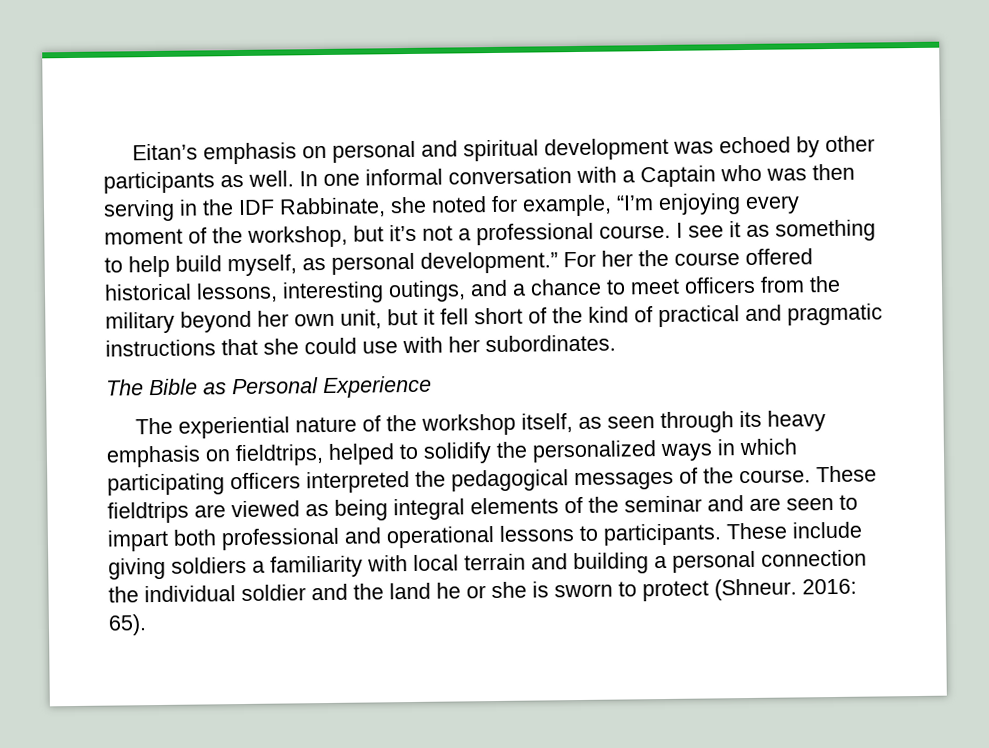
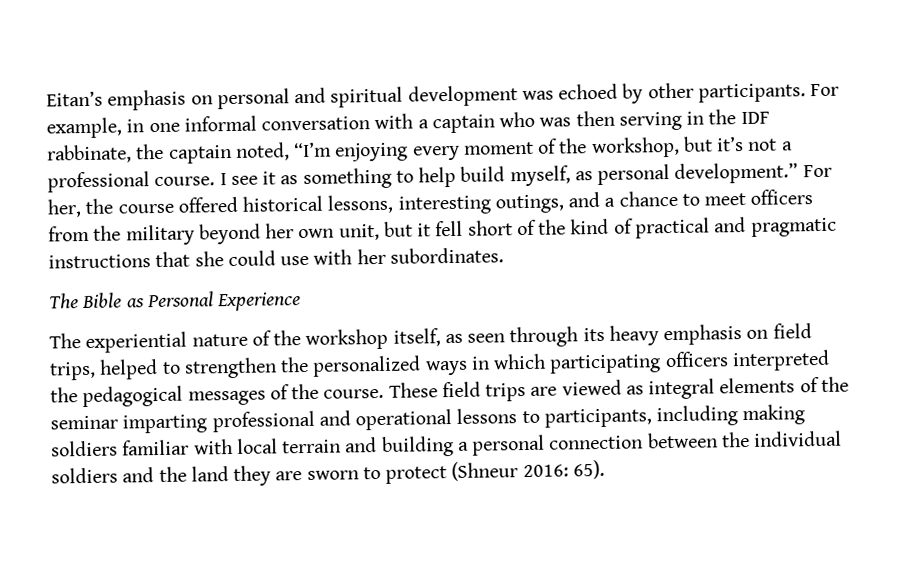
- Eitan’s emphasis on personal and spiritual development was echoed by other participants as well. In one informal conversation with a Captain who was then serving in the IDF Rabbinate, she noted for example, “I’m enjoying every moment of the workshop, but it’s not a professional course.
+ Eitan’s emphasis on personal and spiritual development was echoed by other participants. For example, in one informal conversation with a captain who was then serving in the IDF rabbinate, the captain noted, “I’m enjoying every moment of the workshop, but it’s not a professional course.
- For her the course offered historical lessons, interesting outings, and a chance to meet officers from the military beyond her own unit, but it fell short of the kind of practical and pragmatic instructions that she could use with her subordinates.
+ For her, the course offered historical lessons, interesting outings, and a chance to meet officers from the military beyond her own unit, but it fell short of the kind of practical and pragmatic instructions that she could use with her subordinates.
- The experiential nature of the workshop itself, as seen through its heavy emphasis on fieldtrips, helped to solidify the personalized ways in which participating officers interpreted the pedagogical messages of the course.
+ The experiential nature of the workshop itself, as seen through its heavy emphasis on field trips, helped to strengthen the personalized ways in which participating officers interpreted the pedagogical messages of the course.
- These fieldtrips are viewed as being integral elements of the seminar and are seen to impart both professional and operational lessons to participants. These include giving soldiers a familiarity with local terrain and building a personal connection the individual soldier and the land he or she is sworn to protect (Shneur. 2016: 65).
+ These field trips are viewed as integral elements of the seminar imparting professional and operational lessons to participants, including making soldiers familiar with local terrain and building a personal connection between the individual soldiers and the land they are sworn to protect (Shneur 2016: 65).

